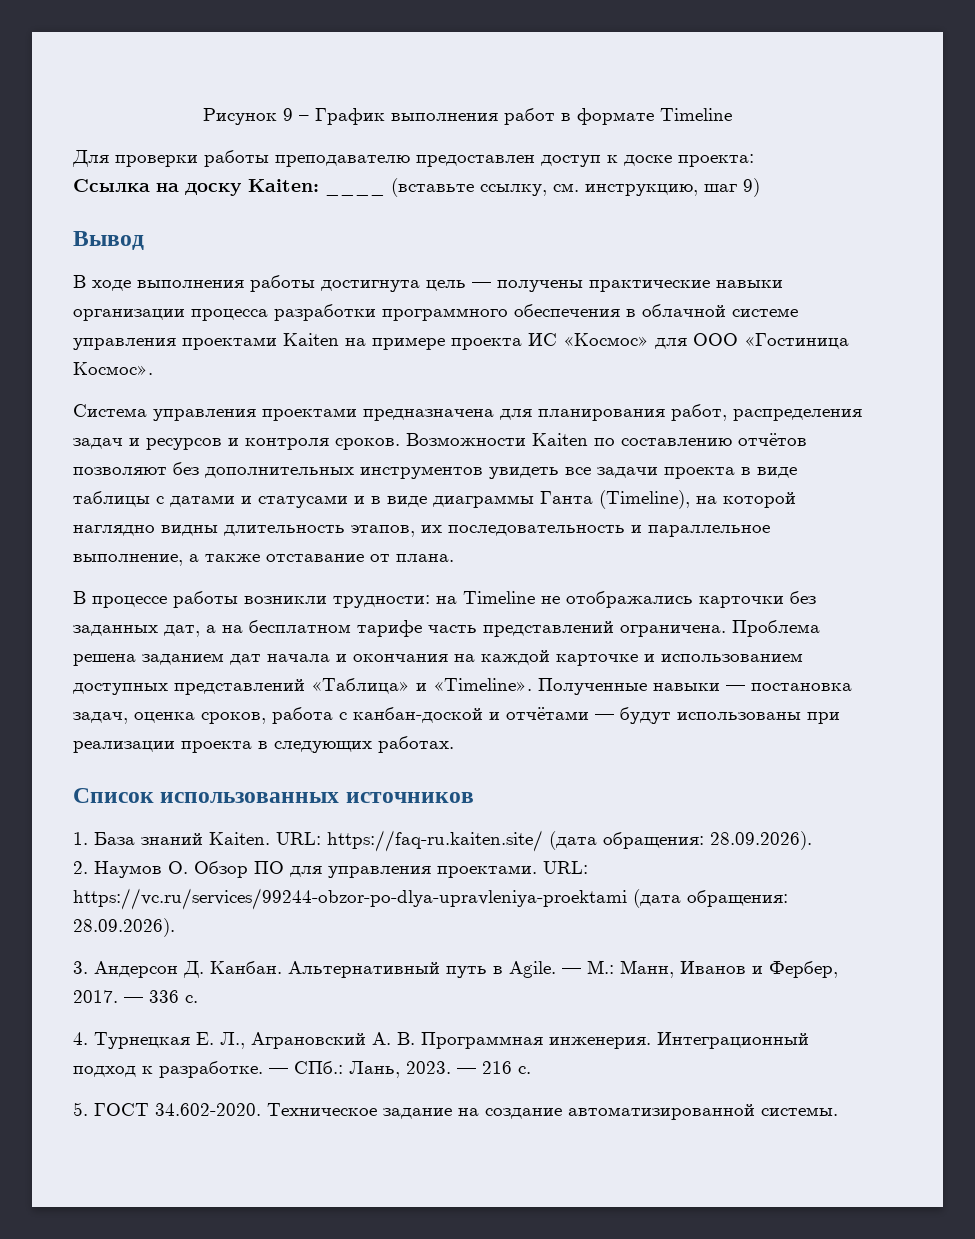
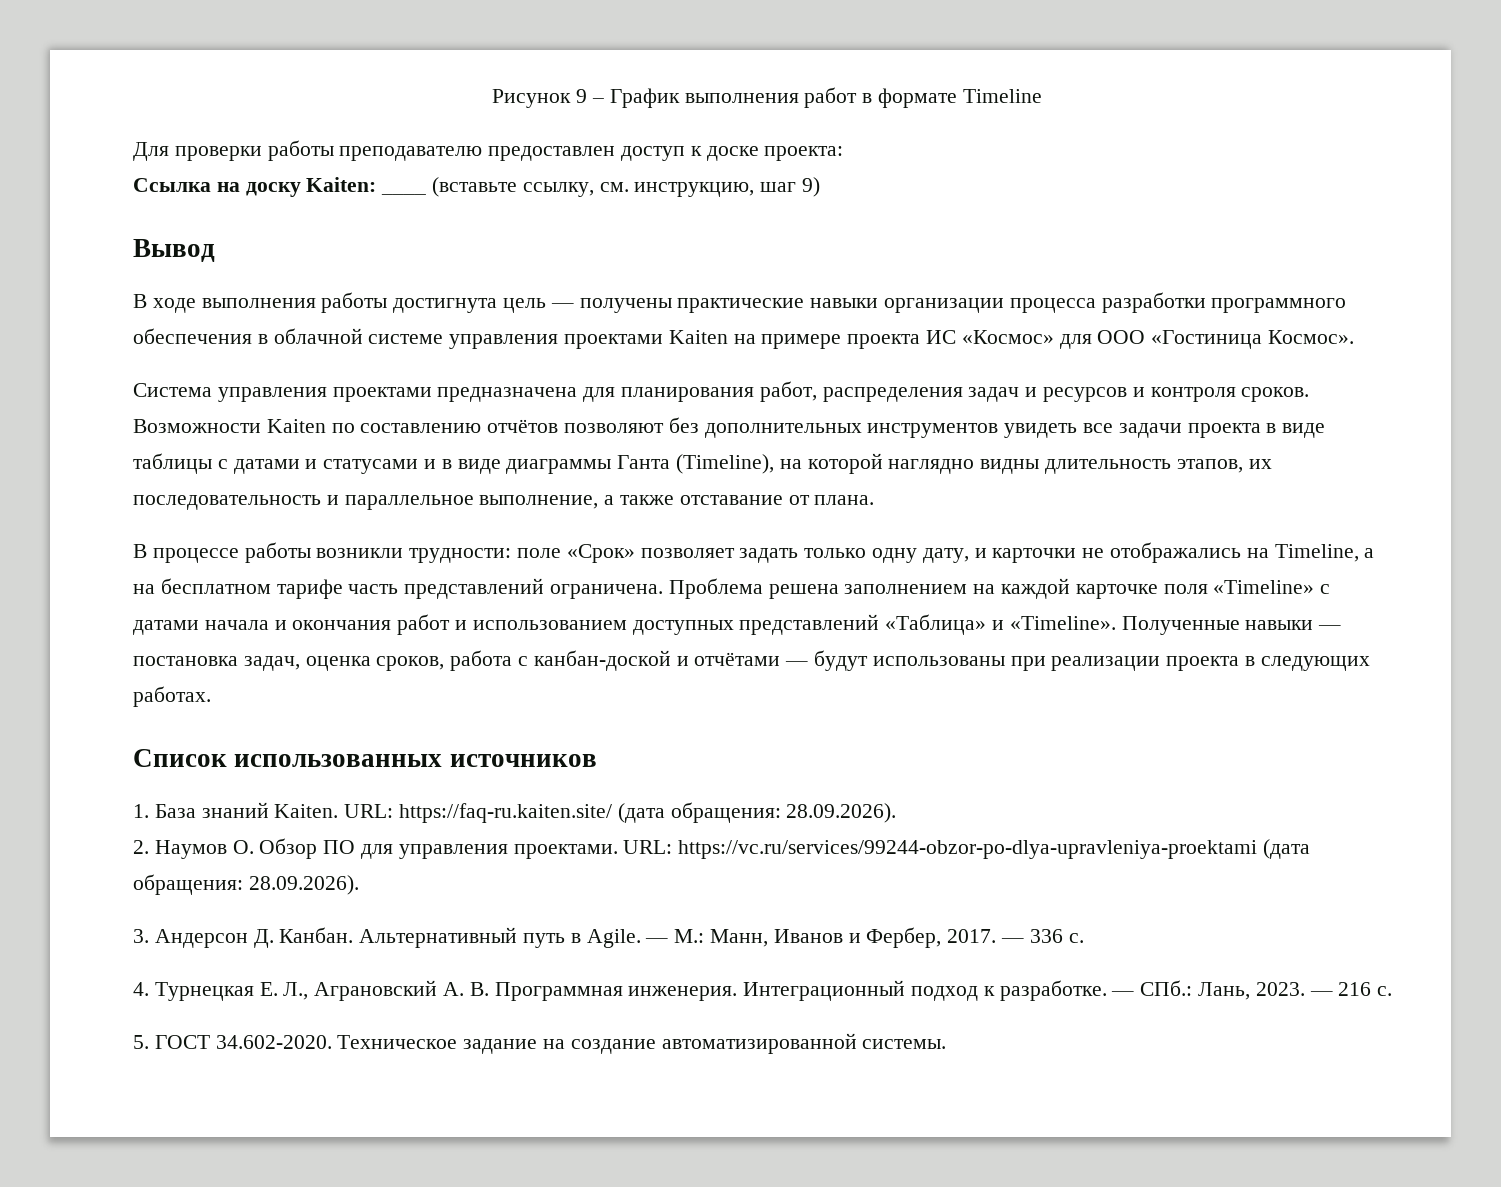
- В процессе работы возникли трудности: на Timeline не отображались карточки без заданных дат, а на бесплатном тарифе часть представлений ограничена.
+ В процессе работы возникли трудности: поле «Срок» позволяет задать только одну дату, и карточки не отображались на Timeline, а на бесплатном тарифе часть представлений ограничена.
- Проблема решена заданием дат начала и окончания на каждой карточке и использованием доступных представлений «Таблица» и «Timeline».
+ Проблема решена заполнением на каждой карточке поля «Timeline» с датами начала и окончания работ и использованием доступных представлений «Таблица» и «Timeline».

